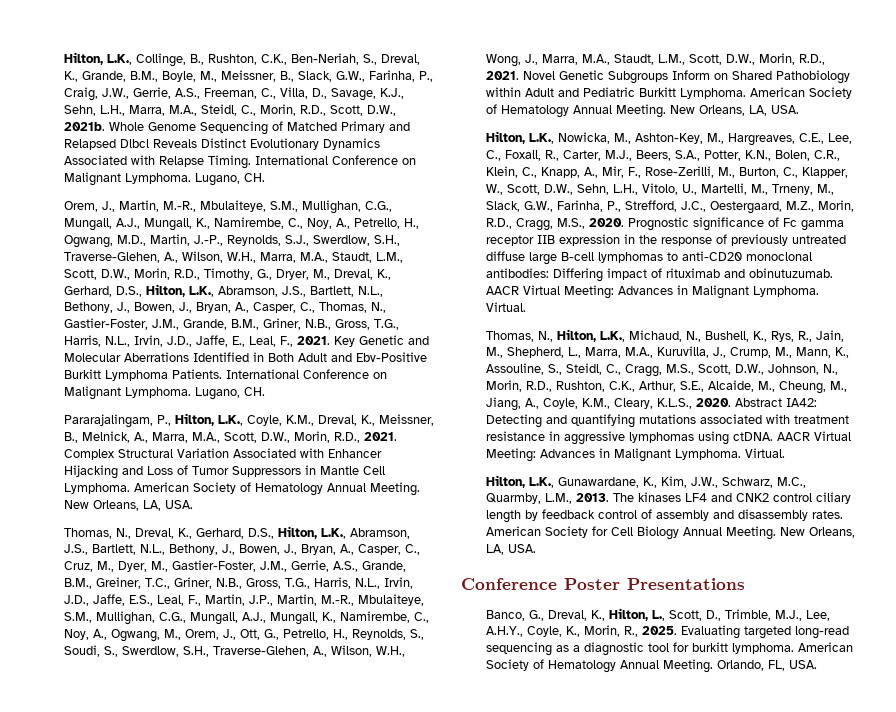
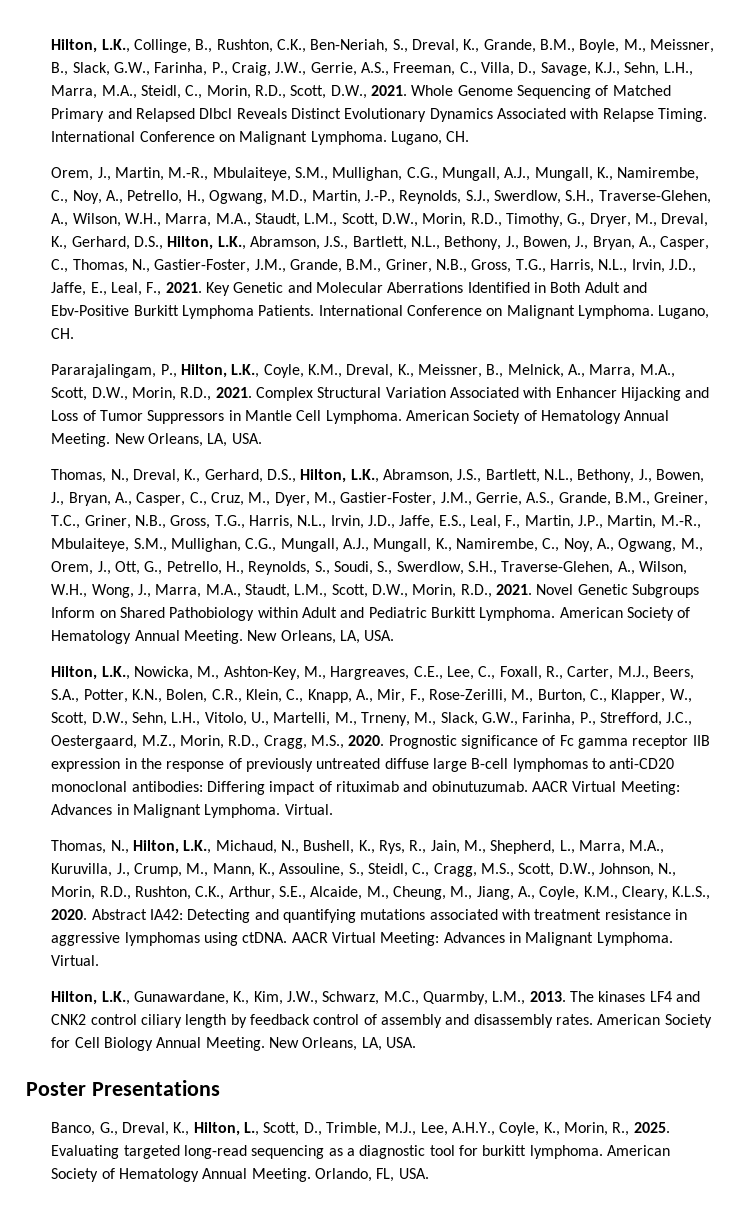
- Hilton, L.K., Collinge, B., Rushton, C.K., Ben-Neriah, S., Dreval, K., Grande, B.M., Boyle, M., Meissner, B., Slack, G.W., Farinha, P., Craig, J.W., Gerrie, A.S., Freeman, C., Villa, D., Savage, K.J., Sehn, L.H., Marra, M.A., Steidl, C., Morin, R.D., Scott, D.W., 2021b.
+ Hilton, L.K., Collinge, B., Rushton, C.K., Ben-Neriah, S., Dreval, K., Grande, B.M., Boyle, M., Meissner, B., Slack, G.W., Farinha, P., Craig, J.W., Gerrie, A.S., Freeman, C., Villa, D., Savage, K.J., Sehn, L.H., Marra, M.A., Steidl, C., Morin, R.D., Scott, D.W., 2021.
- Conference Poster Presentations
+ Poster Presentations

